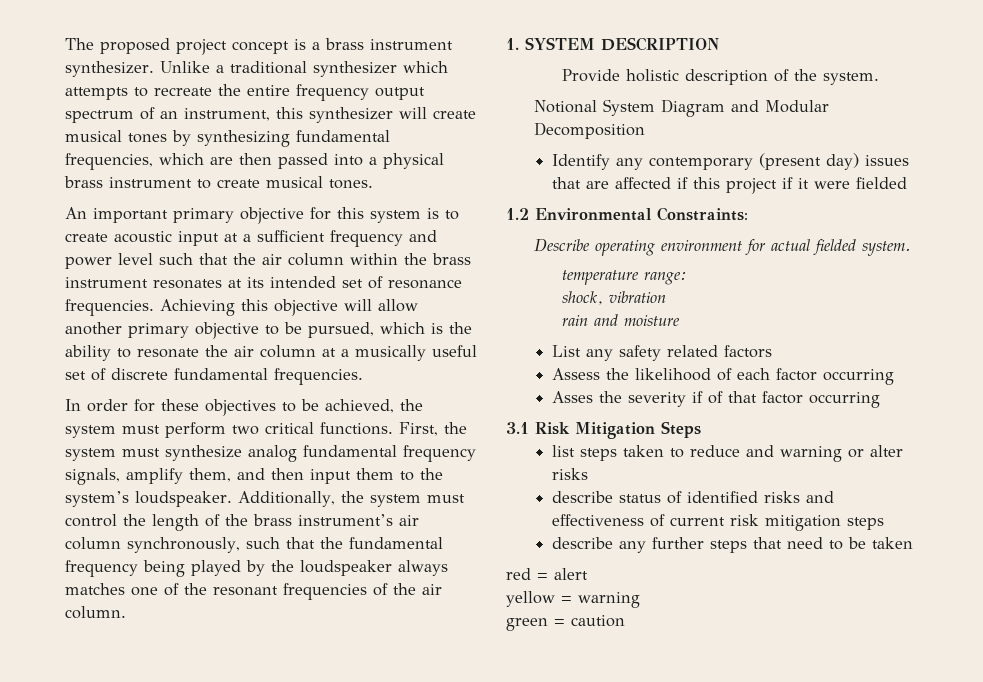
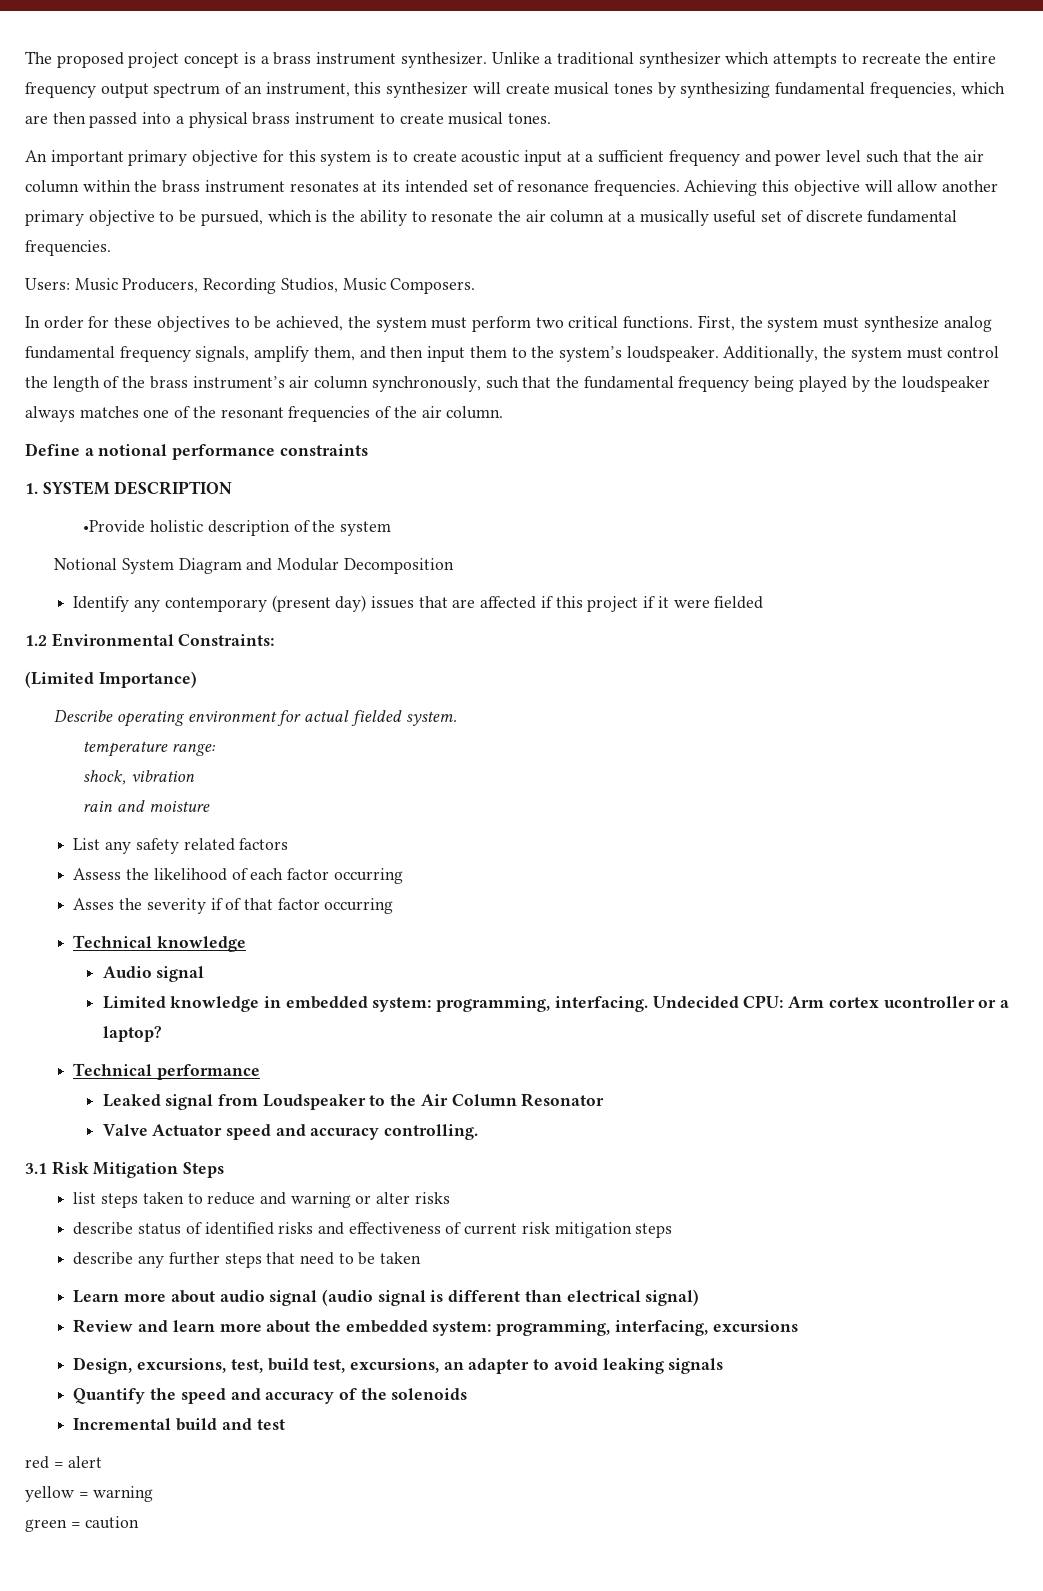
+ Users: Music Producers, Recording Studios, Music Composers.
+ Define a notional performance constraints
- Provide holistic description of the system.
+ •Provide holistic description of the system
+ (Limited Importance)
+ Technical knowledge
+ Audio signal
+ Limited knowledge in embedded system: programming, interfacing. Undecided CPU: Arm cortex ucontroller or a laptop?
+ Technical performance
+ Leaked signal from Loudspeaker to the Air Column Resonator
+ Valve Actuator speed and accuracy controlling.
+ Learn more about audio signal (audio signal is different than electrical signal)
+ Review and learn more about the embedded system: programming, interfacing, excursions
+ Design, excursions, test, build test, excursions, an adapter to avoid leaking signals
+ Quantify the speed and accuracy of the solenoids
+ Incremental build and test

